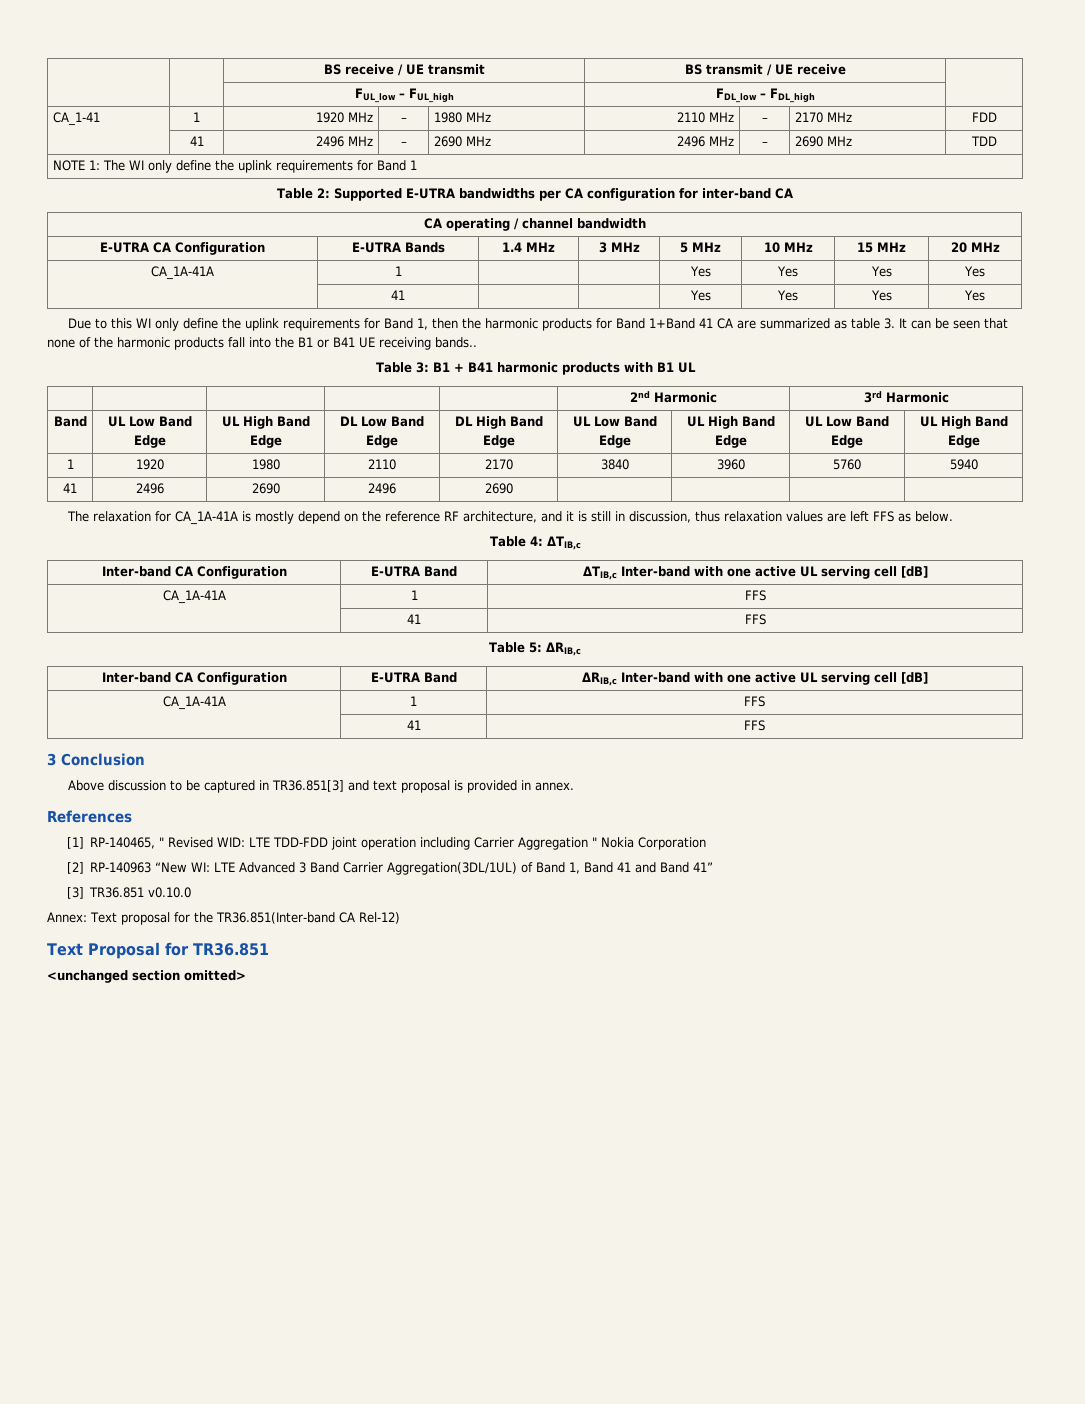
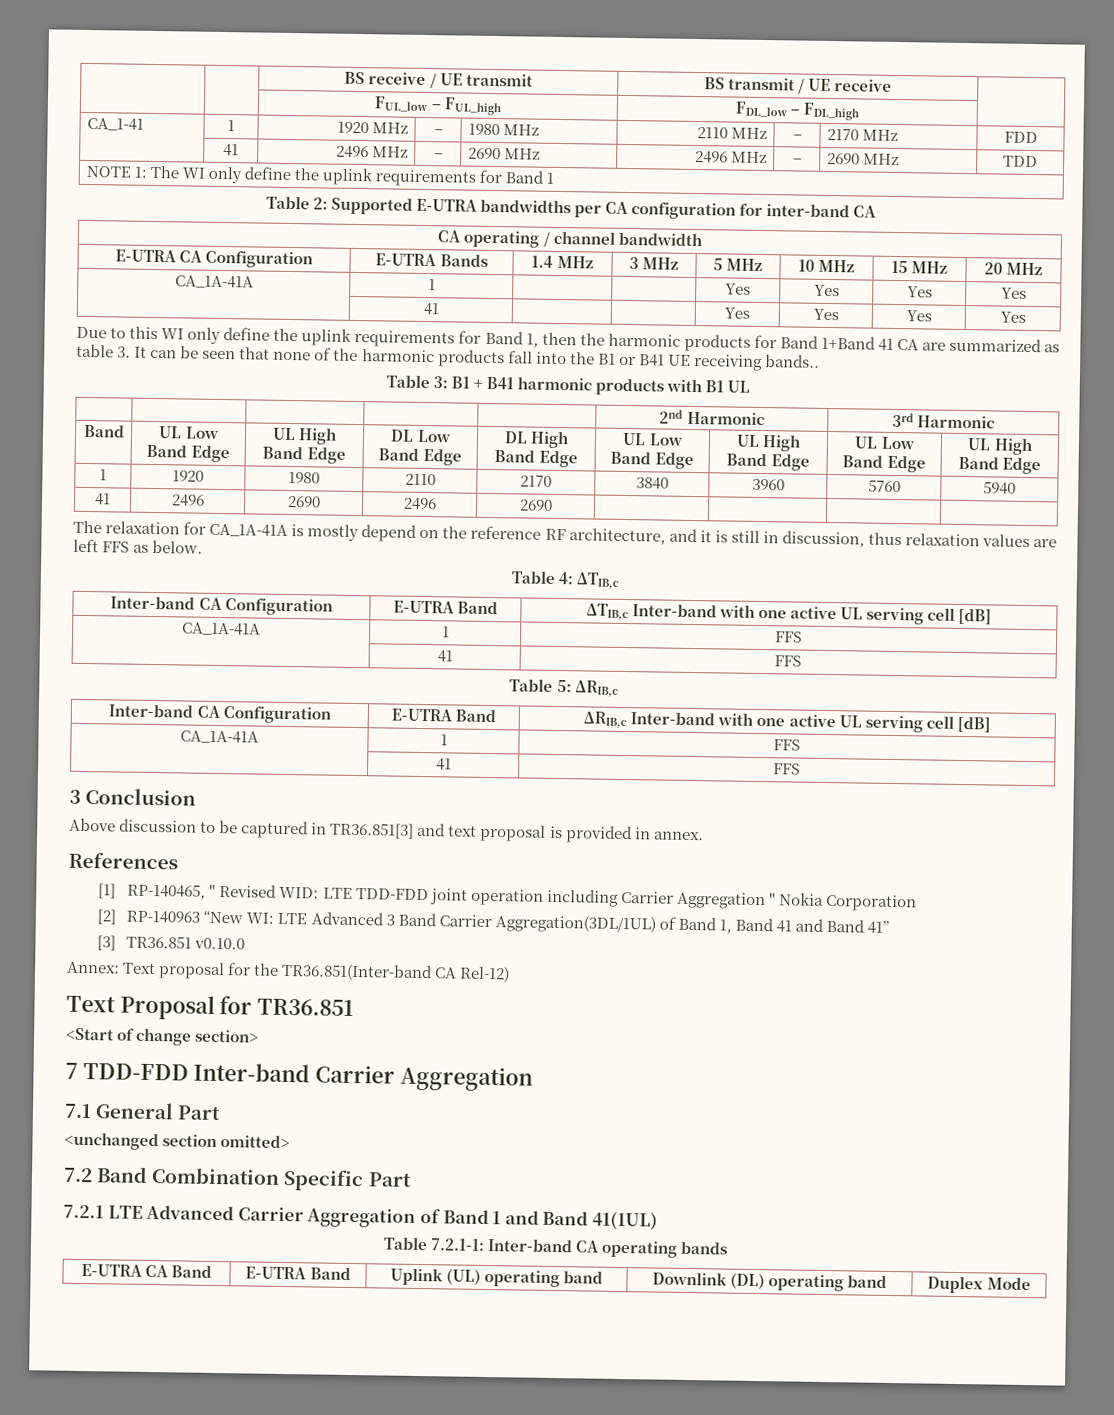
+ <Start of change section>
+ 7 TDD-FDD Inter-band Carrier Aggregation
+ 7.1 General Part
  <unchanged section omitted>
+ 7.2 Band Combination Specific Part
+ 7.2.1 LTE Advanced Carrier Aggregation of Band 1 and Band 41(1UL)
+ Table 7.2.1-1: Inter-band CA operating bands
+ E-UTRA CA Band | E-UTRA Band | Uplink (UL) operating band | Downlink (DL) operating band | Duplex Mode

